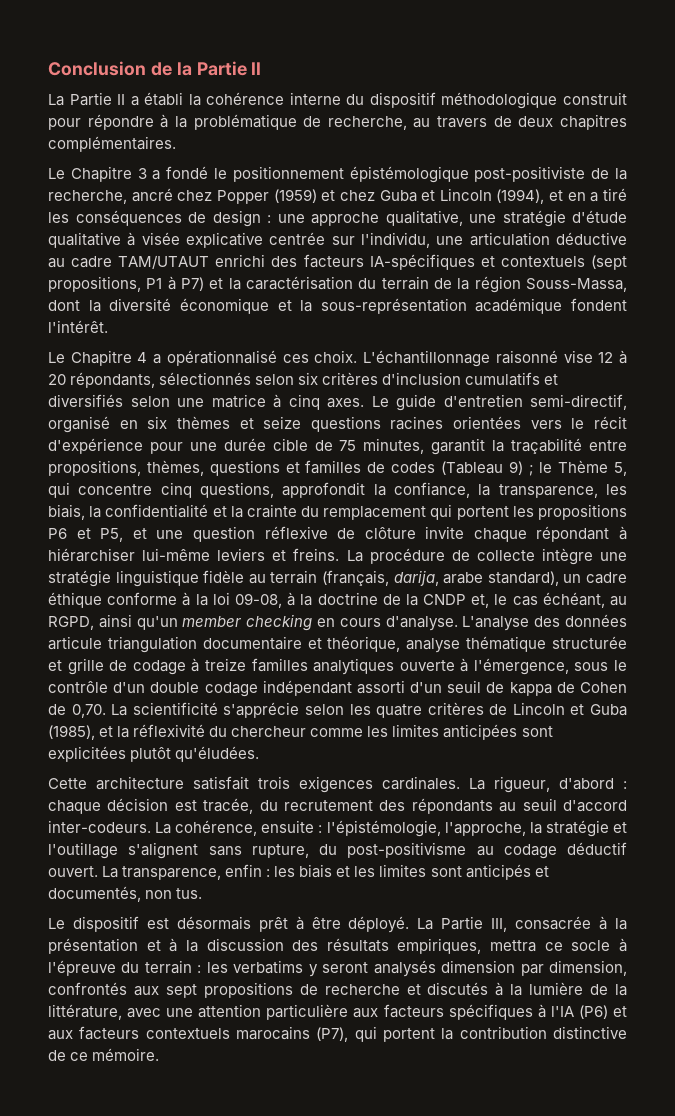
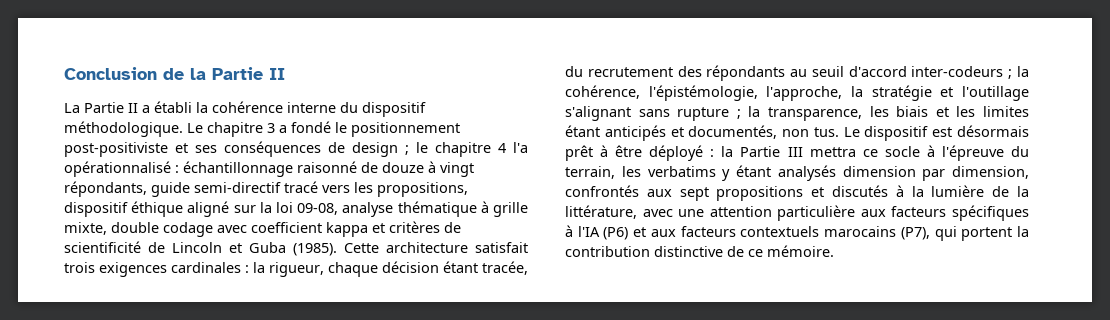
- La Partie II a établi la cohérence interne du dispositif méthodologique construit pour répondre à la problématique de recherche, au travers de deux chapitres complémentaires.
- Le Chapitre 3 a fondé le positionnement épistémologique post-positiviste de la recherche, ancré chez Popper (1959) et chez Guba et Lincoln (1994), et en a tiré les conséquences de design : une approche qualitative, une stratégie d'étude qualitative à visée explicative centrée sur l'individu, une articulation déductive au cadre TAM/UTAUT enrichi des facteurs IA-spécifiques et contextuels (sept propositions, P1 à P7) et la caractérisation du terrain de la région Souss-Massa, dont la diversité économique et la sous-représentation académique fondent l'intérêt.
- Le Chapitre 4 a opérationnalisé ces choix. L'échantillonnage raisonné vise 12 à 20 répondants, sélectionnés selon six critères d'inclusion cumulatifs et diversifiés selon une matrice à cinq axes. Le guide d'entretien semi-directif, organisé en six thèmes et seize questions racines orientées vers le récit d'expérience pour une durée cible de 75 minutes, garantit la traçabilité entre propositions, thèmes, questions et familles de codes (Tableau 9) ; le Thème 5, qui concentre cinq questions, approfondit la confiance, la transparence, les biais, la confidentialité et la crainte du remplacement qui portent les propositions P6 et P5, et une question réflexive de clôture invite chaque répondant à hiérarchiser lui-même leviers et freins. La procédure de collecte intègre une stratégie linguistique fidèle au terrain (français, darija, arabe standard), un cadre éthique conforme à la loi 09-08, à la doctrine de la CNDP et, le cas échéant, au RGPD, ainsi qu'un member checking en cours d'analyse. L'analyse des données articule triangulation documentaire et théorique, analyse thématique structurée et grille de codage à treize familles analytiques ouverte à l'émergence, sous le contrôle d'un double codage indépendant assorti d'un seuil de kappa de Cohen de 0,70. La scientificité s'apprécie selon les quatre critères de Lincoln et Guba (1985), et la réflexivité du chercheur comme les limites anticipées sont explicitées plutôt qu'éludées.
- Cette architecture satisfait trois exigences cardinales. La rigueur, d'abord : chaque décision est tracée, du recrutement des répondants au seuil d'accord inter-codeurs. La cohérence, ensuite : l'épistémologie, l'approche, la stratégie et l'outillage s'alignent sans rupture, du post-positivisme au codage déductif ouvert. La transparence, enfin : les biais et les limites sont anticipés et documentés, non tus.
- Le dispositif est désormais prêt à être déployé. La Partie III, consacrée à la présentation et à la discussion des résultats empiriques, mettra ce socle à l'épreuve du terrain : les verbatims y seront analysés dimension par dimension, confrontés aux sept propositions de recherche et discutés à la lumière de la littérature, avec une attention particulière aux facteurs spécifiques à l'IA (P6) et aux facteurs contextuels marocains (P7), qui portent la contribution distinctive de ce mémoire.
+ La Partie II a établi la cohérence interne du dispositif méthodologique. Le chapitre 3 a fondé le positionnement post-positiviste et ses conséquences de design ; le chapitre 4 l'a opérationnalisé : échantillonnage raisonné de douze à vingt répondants, guide semi-directif tracé vers les propositions, dispositif éthique aligné sur la loi 09-08, analyse thématique à grille mixte, double codage avec coefficient kappa et critères de scientificité de Lincoln et Guba (1985). Cette architecture satisfait trois exigences cardinales : la rigueur, chaque décision étant tracée, du recrutement des répondants au seuil d'accord inter-codeurs ; la cohérence, l'épistémologie, l'approche, la stratégie et l'outillage s'alignant sans rupture ; la transparence, les biais et les limites étant anticipés et documentés, non tus. Le dispositif est désormais prêt à être déployé : la Partie III mettra ce socle à l'épreuve du terrain, les verbatims y étant analysés dimension par dimension, confrontés aux sept propositions et discutés à la lumière de la littérature, avec une attention particulière aux facteurs spécifiques à l'IA (P6) et aux facteurs contextuels marocains (P7), qui portent la contribution distinctive de ce mémoire.

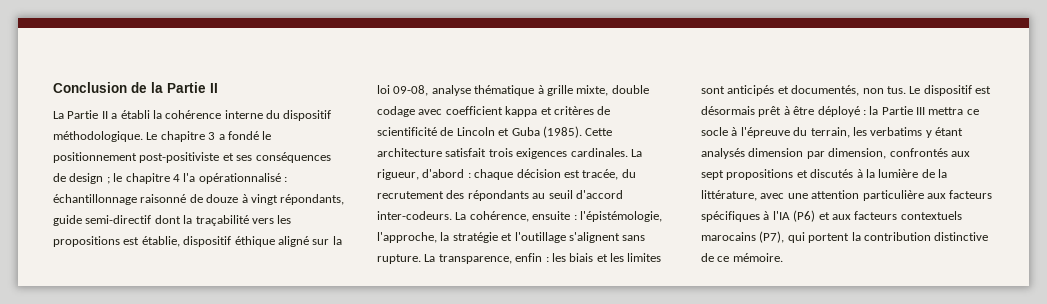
- Le chapitre 3 a fondé le positionnement post-positiviste et ses conséquences de design ; le chapitre 4 l'a opérationnalisé : échantillonnage raisonné de douze à vingt répondants, guide semi-directif tracé vers les propositions, dispositif éthique aligné sur la loi 09-08, analyse thématique à grille mixte, double codage avec coefficient kappa et critères de scientificité de Lincoln et Guba (1985).
+ Le chapitre 3 a fondé le positionnement post-positiviste et ses conséquences de design ; le chapitre 4 l'a opérationnalisé : échantillonnage raisonné de douze à vingt répondants, guide semi-directif dont la traçabilité vers les propositions est établie, dispositif éthique aligné sur la loi 09-08, analyse thématique à grille mixte, double codage avec coefficient kappa et critères de scientificité de Lincoln et Guba (1985).
- Cette architecture satisfait trois exigences cardinales : la rigueur, chaque décision étant tracée, du recrutement des répondants au seuil d'accord inter-codeurs ; la cohérence, l'épistémologie, l'approche, la stratégie et l'outillage s'alignant sans rupture ; la transparence, les biais et les limites étant anticipés et documentés, non tus.
+ Cette architecture satisfait trois exigences cardinales. La rigueur, d'abord : chaque décision est tracée, du recrutement des répondants au seuil d'accord inter-codeurs. La cohérence, ensuite : l'épistémologie, l'approche, la stratégie et l'outillage s'alignent sans rupture. La transparence, enfin : les biais et les limites sont anticipés et documentés, non tus.

